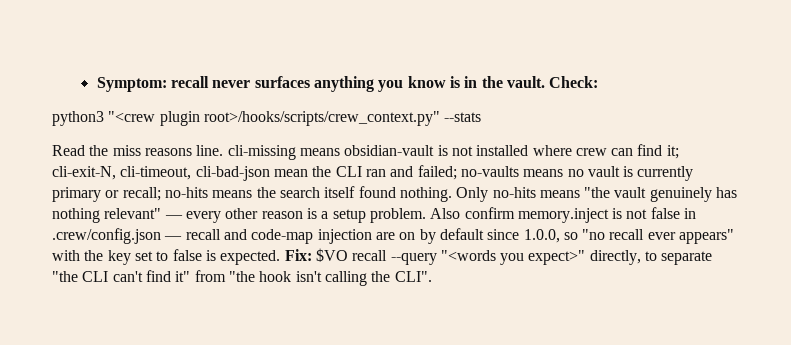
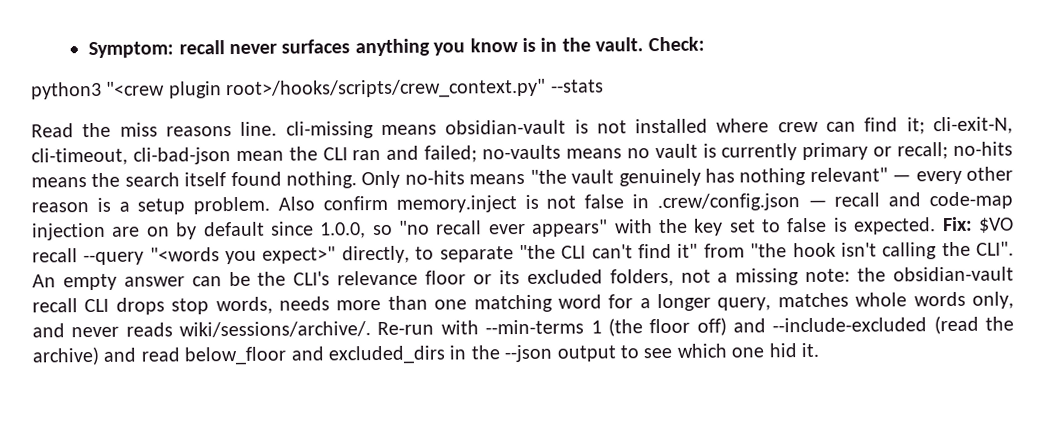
+ An empty answer can be the CLI's relevance floor or its excluded folders, not a missing note: the obsidian-vault recall CLI drops stop words, needs more than one matching word for a longer query, matches whole words only, and never reads wiki/sessions/archive/. Re-run with --min-terms 1 (the floor off) and --include-excluded (read the archive) and read below_floor and excluded_dirs in the --json output to see which one hid it.

